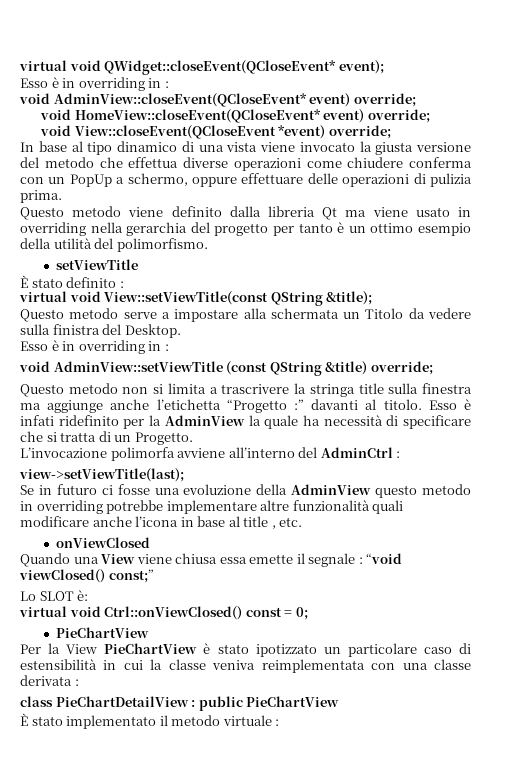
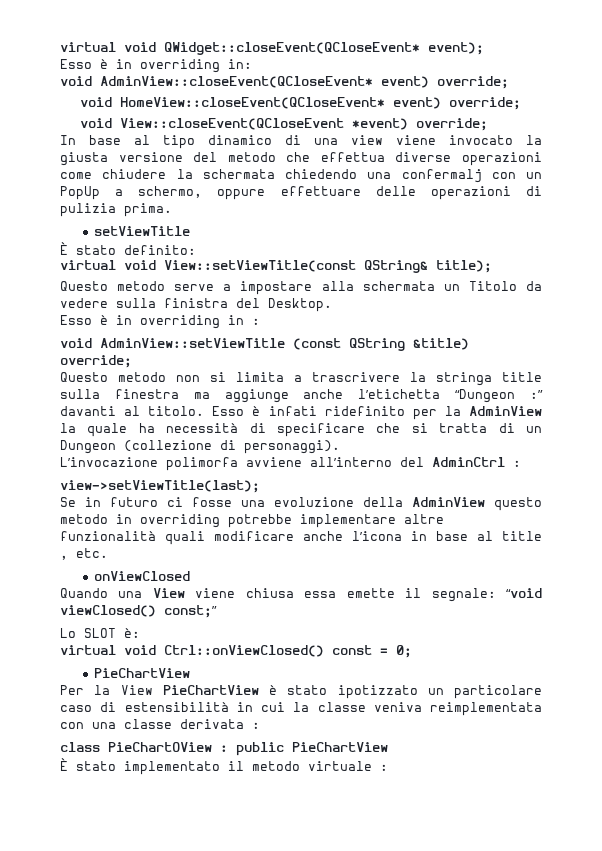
  virtual void QWidget::closeEvent(QCloseEvent* event);
- Esso è in overriding in :
+ Esso è in overriding in:
- In base al tipo dinamico di una vista viene invocato la giusta versione del metodo che effettua diverse operazioni come chiudere conferma con un PopUp a schermo, oppure effettuare delle operazioni di pulizia prima.
+ In base al tipo dinamico di una view viene invocato la giusta versione del metodo che effettua diverse operazioni come chiudere la schermata chiedendo una confermalj con un PopUp a schermo, oppure effettuare delle operazioni di pulizia prima.
- Questo metodo viene definito dalla libreria Qt ma viene usato in overriding nella gerarchia del progetto per tanto è un ottimo esempio della utilità del polimorfismo.
- È stato definito :
+ È stato definito:
- virtual void View::setViewTitle(const QString &title);
+ virtual void View::setViewTitle(const QString& title);
- Questo metodo non si limita a trascrivere la stringa title sulla finestra ma aggiunge anche l’etichetta “Progetto :” davanti al titolo.
+ Questo metodo non si limita a trascrivere la stringa title sulla finestra ma aggiunge anche l’etichetta “Dungeon :” davanti al titolo.
- Esso è infati ridefinito per la AdminView la quale ha necessità di specificare che si tratta di un Progetto.
+ Esso è infati ridefinito per la AdminView la quale ha necessità di specificare che si tratta di un Dungeon (collezione di personaggi).
- Quando una View viene chiusa essa emette il segnale : “void viewClosed() const;”
+ Quando una View viene chiusa essa emette il segnale: “void viewClosed() const;”
- class PieChartDetailView : public PieChartView
+ class PieChartOView : public PieChartView

